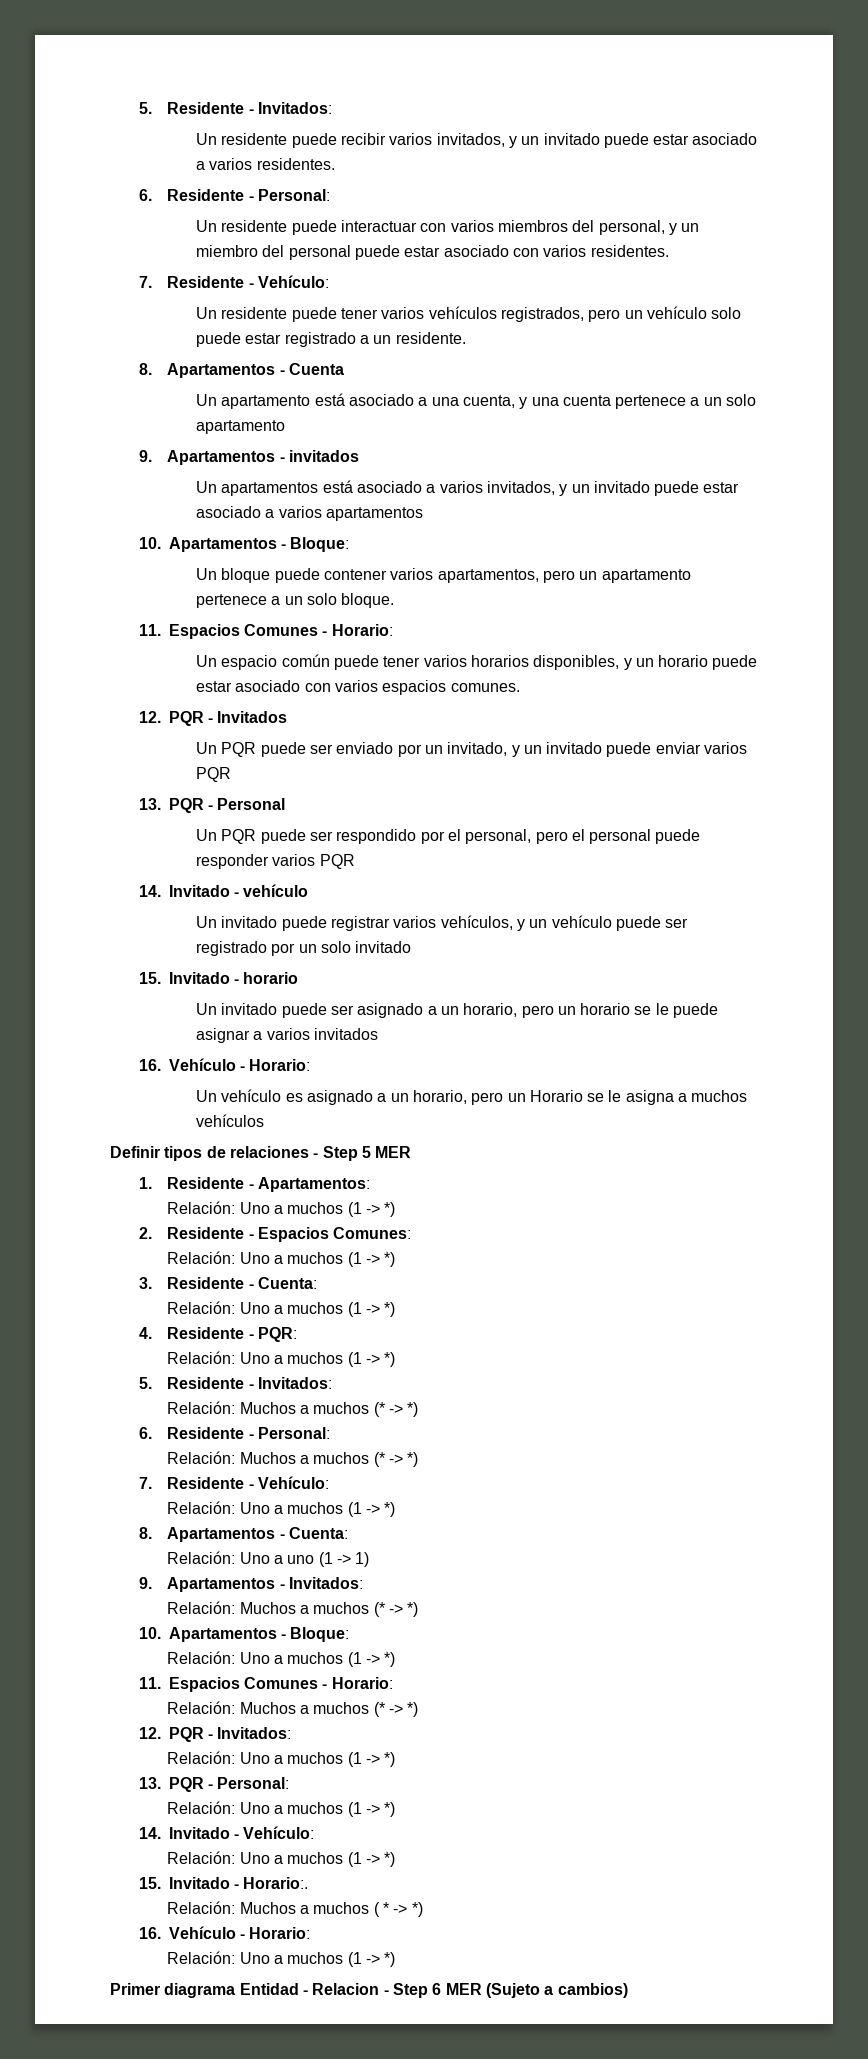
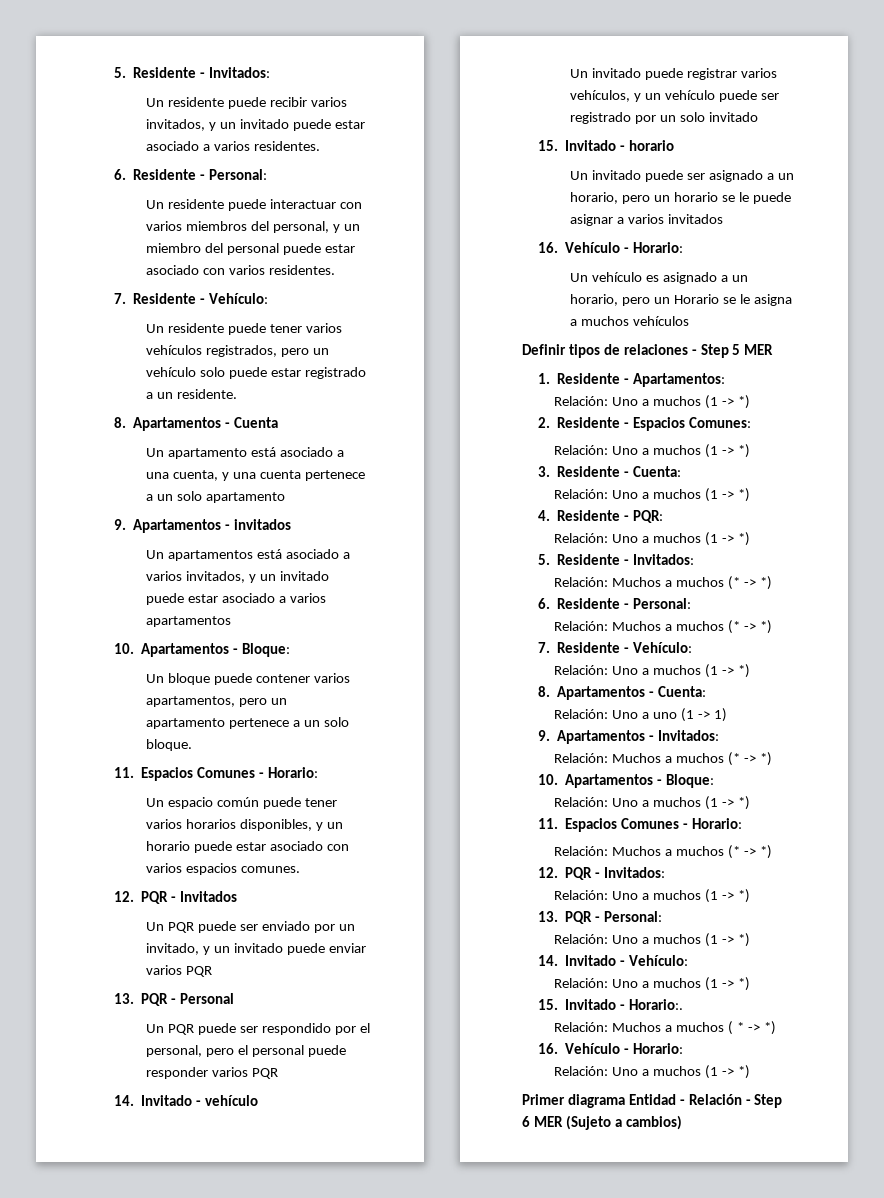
- Primer diagrama Entidad - Relacion - Step 6 MER (Sujeto a cambios)
+ Primer diagrama Entidad - Relación - Step 6 MER (Sujeto a cambios)

